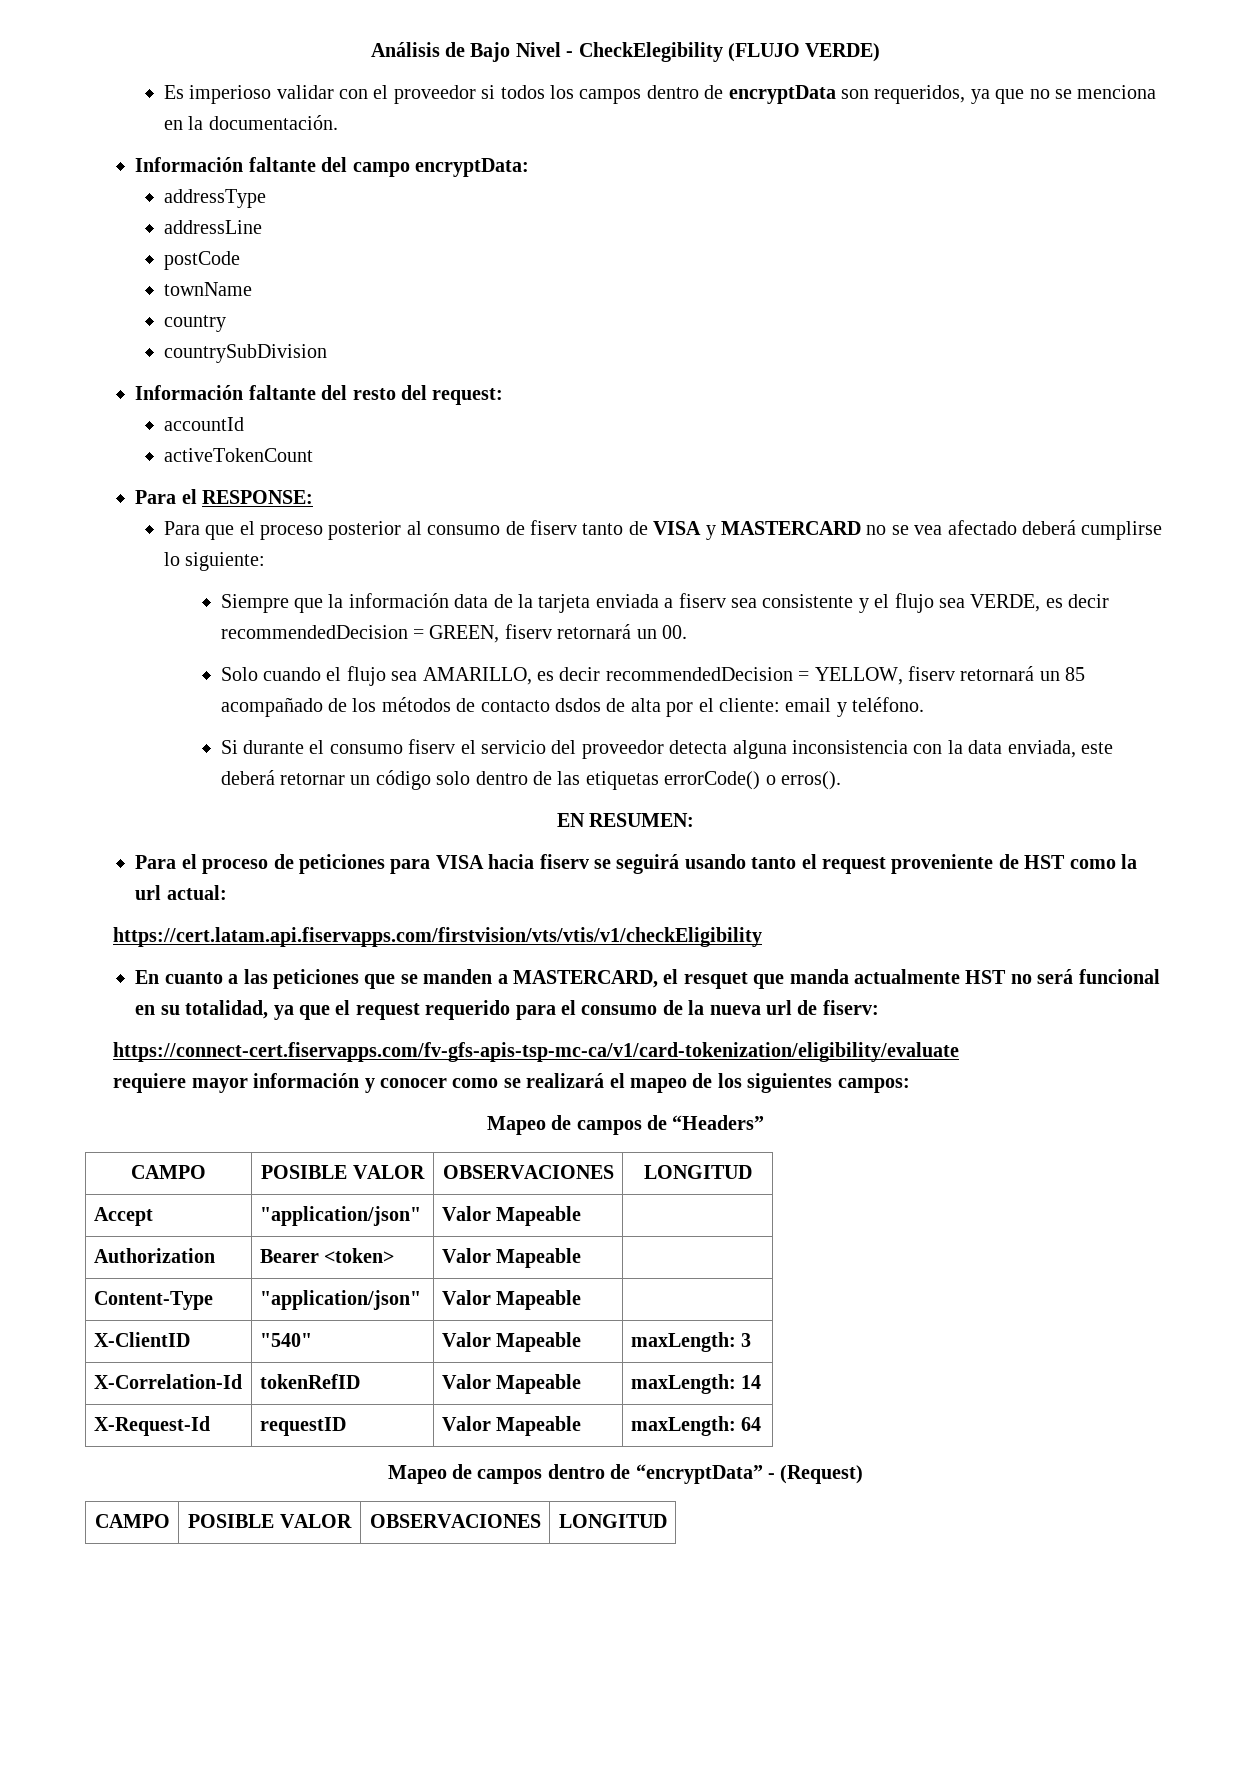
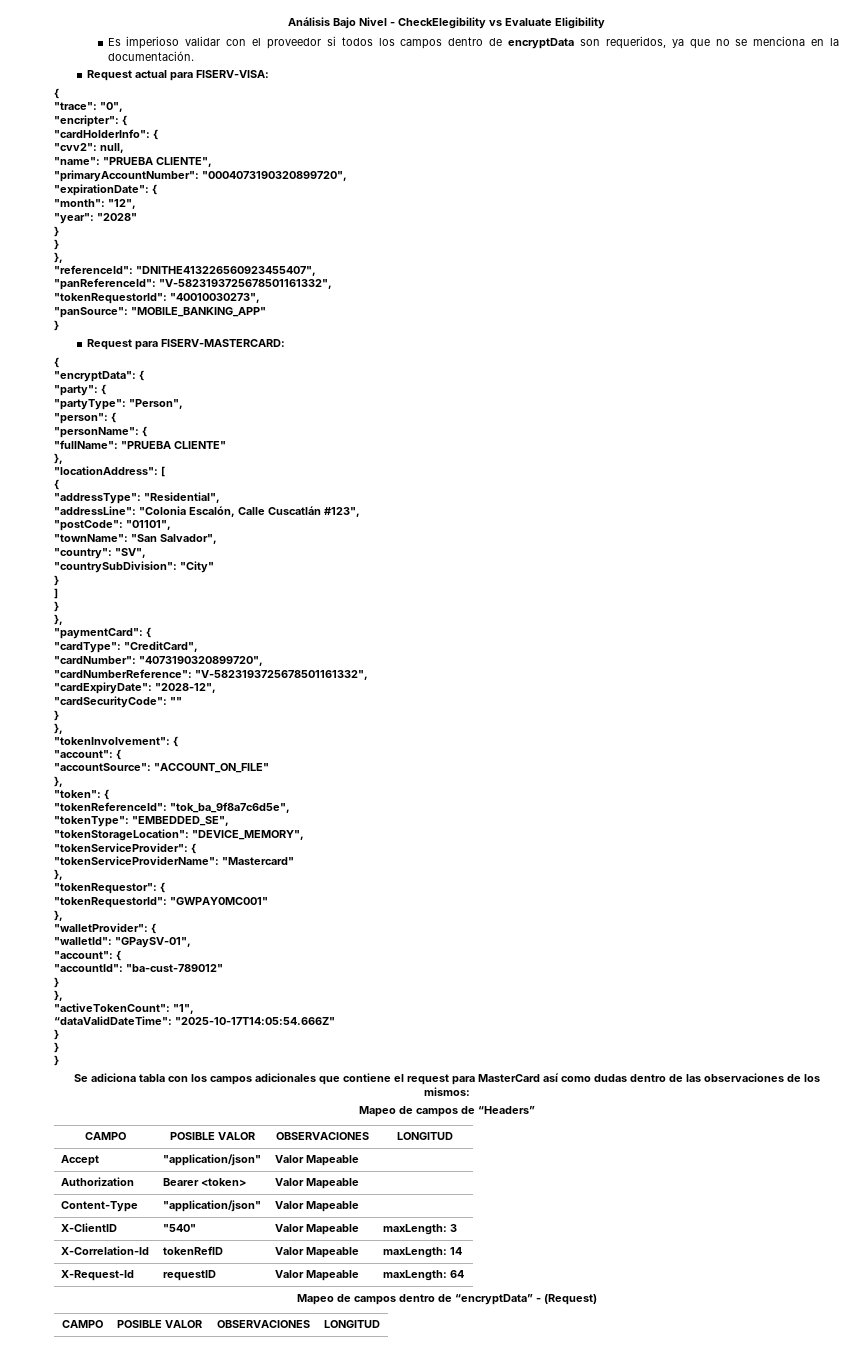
- Análisis de Bajo Nivel - CheckElegibility (FLUJO VERDE)
+ Análisis Bajo Nivel - CheckElegibility vs Evaluate Eligibility
- Información faltante del campo encryptData:
- addressType
- addressLine
- postCode
- townName
- country
- countrySubDivision
- Información faltante del resto del request:
- accountId
- activeTokenCount
- Para el RESPONSE:
- Para que el proceso posterior al consumo de fiserv tanto de VISA y MASTERCARD no se vea afectado deberá cumplirse lo siguiente:
- Siempre que la información data de la tarjeta enviada a fiserv sea consistente y el flujo sea VERDE, es decir recommendedDecision = GREEN, fiserv retornará un 00.
- Solo cuando el flujo sea AMARILLO, es decir recommendedDecision = YELLOW, fiserv retornará un 85 acompañado de los métodos de contacto dsdos de alta por el cliente: email y teléfono.
- Si durante el consumo fiserv el servicio del proveedor detecta alguna inconsistencia con la data enviada, este deberá retornar un código solo dentro de las etiquetas errorCode() o erros().
- EN RESUMEN:
- Para el proceso de peticiones para VISA hacia fiserv se seguirá usando tanto el request proveniente de HST como la url actual:
- https://cert.latam.api.fiservapps.com/firstvision/vts/vtis/v1/checkEligibility
- En cuanto a las peticiones que se manden a MASTERCARD, el resquet que manda actualmente HST no será funcional en su totalidad, ya que el request requerido para el consumo de la nueva url de fiserv:
- https://connect-cert.fiservapps.com/fv-gfs-apis-tsp-mc-ca/v1/card-tokenization/eligibility/evaluate
- requiere mayor información y conocer como se realizará el mapeo de los siguientes campos:
+ Request actual para FISERV-VISA:
+ {
+ "trace": "0",
+ "encripter": {
+ "cardHolderInfo": {
+ "cvv2": null,
+ "name": "PRUEBA CLIENTE",
+ "primaryAccountNumber": "0004073190320899720",
+ "expirationDate": {
+ "month": "12",
+ "year": "2028"
+ }
+ }
+ },
+ "referenceId": "DNITHE413226560923455407",
+ "panReferenceId": "V-5823193725678501161332",
+ "tokenRequestorId": "40010030273",
+ "panSource": "MOBILE_BANKING_APP"
+ }
+ Request para FISERV-MASTERCARD:
+ {
+ "encryptData": {
+ "party": {
+ "partyType": "Person",
+ "person": {
+ "personName": {
+ "fullName": "PRUEBA CLIENTE"
+ },
+ "locationAddress": [
+ {
+ "addressType": "Residential",
+ "addressLine": "Colonia Escalón, Calle Cuscatlán #123",
+ "postCode": "01101",
+ "townName": "San Salvador",
+ "country": "SV",
+ "countrySubDivision": "City"
+ }
+ ]
+ }
+ },
+ "paymentCard": {
+ "cardType": "CreditCard",
+ "cardNumber": "4073190320899720",
+ "cardNumberReference": "V-5823193725678501161332",
+ "cardExpiryDate": "2028-12",
+ "cardSecurityCode": ""
+ }
+ },
+ "tokenInvolvement": {
+ "account": {
+ "accountSource": "ACCOUNT_ON_FILE"
+ },
+ "token": {
+ "tokenReferenceId": "tok_ba_9f8a7c6d5e",
+ "tokenType": "EMBEDDED_SE",
+ "tokenStorageLocation": "DEVICE_MEMORY",
+ "tokenServiceProvider": {
+ "tokenServiceProviderName": "Mastercard"
+ },
+ "tokenRequestor": {
+ "tokenRequestorId": "GWPAY0MC001"
+ },
+ "walletProvider": {
+ "walletId": "GPaySV-01",
+ "account": {
+ "accountId": "ba-cust-789012"
+ }
+ },
+ "activeTokenCount": "1",
+ “dataValidDateTime": "2025-10-17T14:05:54.666Z"
+ }
+ }
+ }
+ Se adiciona tabla con los campos adicionales que contiene el request para MasterCard así como dudas dentro de las observaciones de los mismos:

